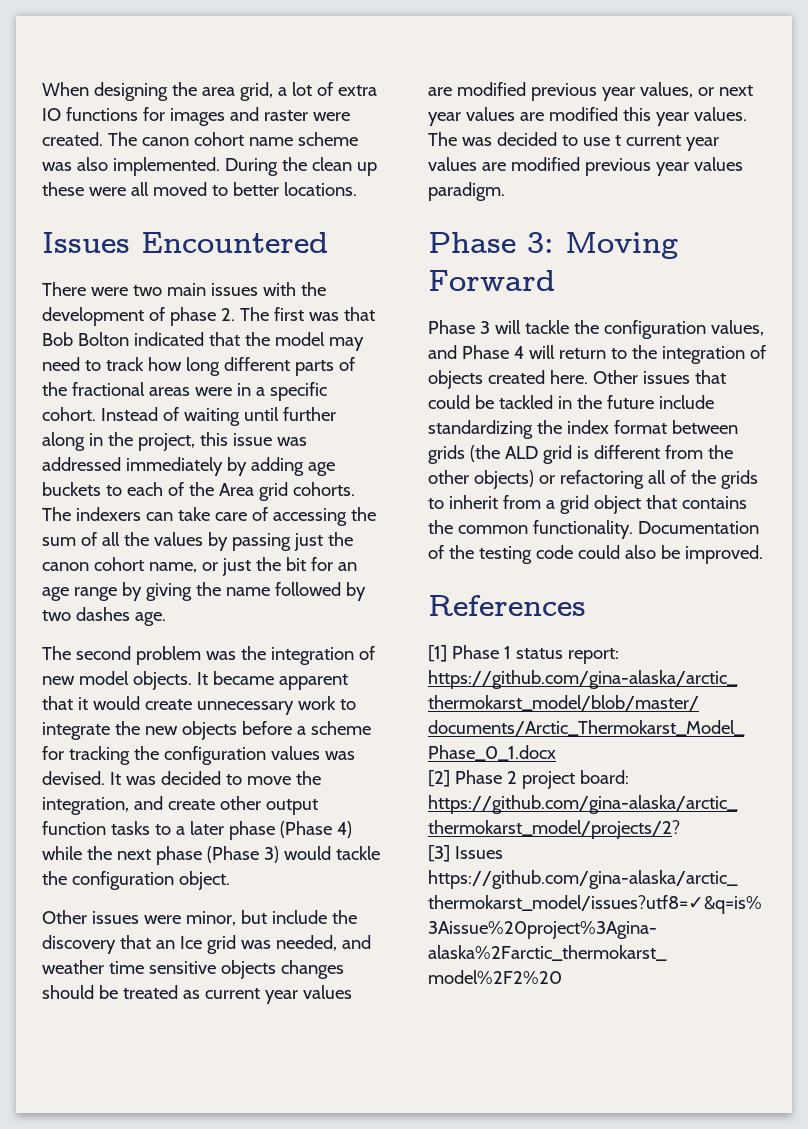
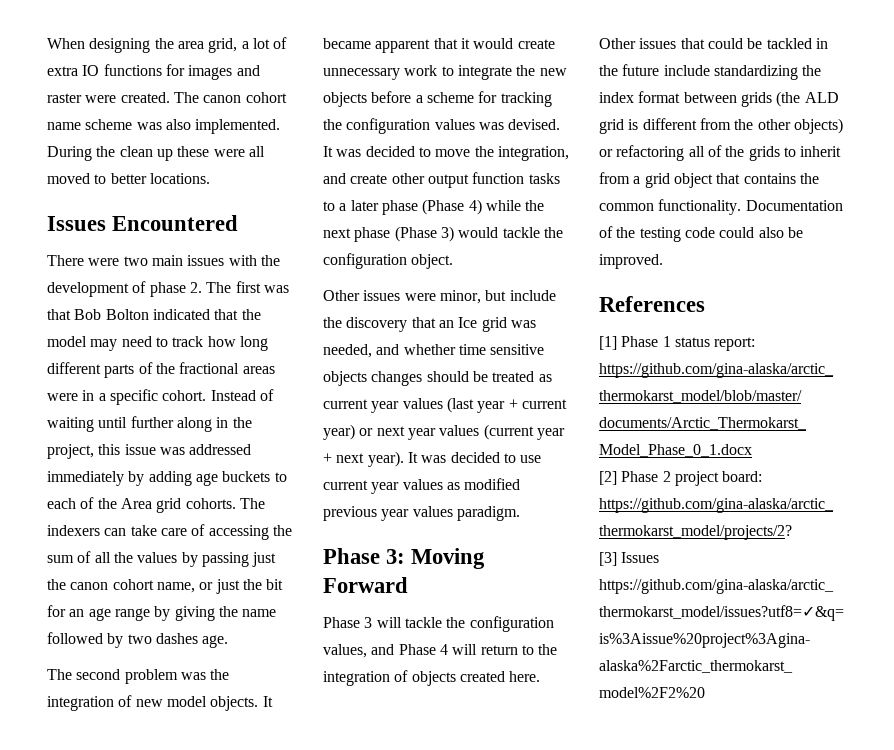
- Other issues were minor, but include the discovery that an Ice grid was needed, and weather time sensitive objects changes should be treated as current year values are modified previous year values, or next year values are modified this year values. The was decided to use t current year values are modified previous year values paradigm.
+ Other issues were minor, but include the discovery that an Ice grid was needed, and whether time sensitive objects changes should be treated as current year values (last year + current year) or next year values (current year + next year). It was decided to use current year values as modified previous year values paradigm.

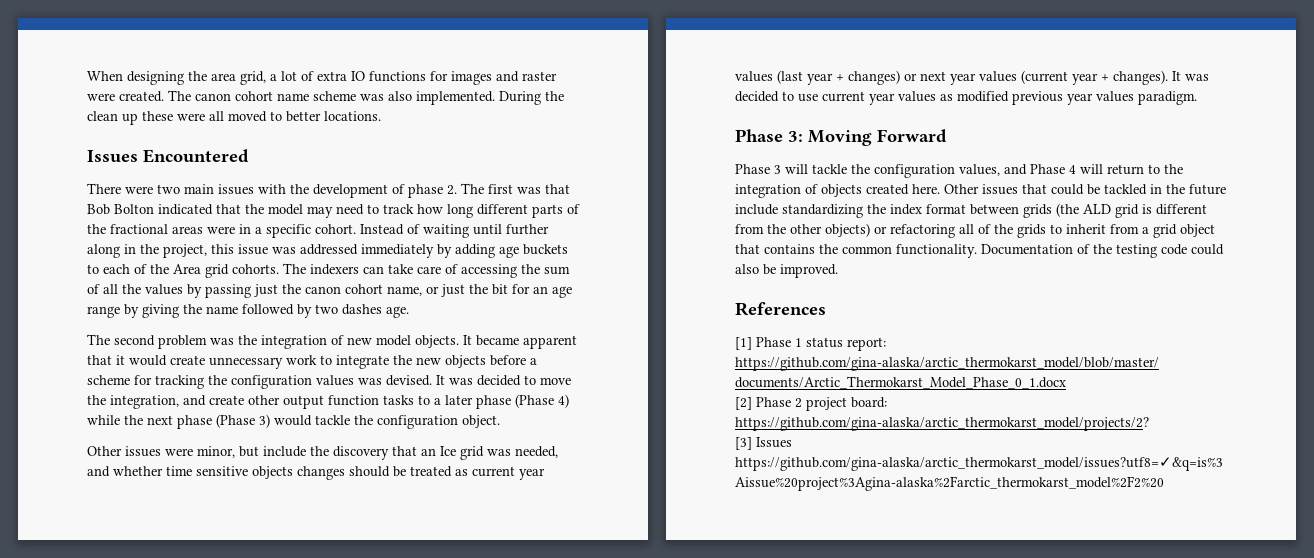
- Other issues were minor, but include the discovery that an Ice grid was needed, and whether time sensitive objects changes should be treated as current year values (last year + current year) or next year values (current year + next year).
+ Other issues were minor, but include the discovery that an Ice grid was needed, and whether time sensitive objects changes should be treated as current year values (last year + changes) or next year values (current year + changes).

